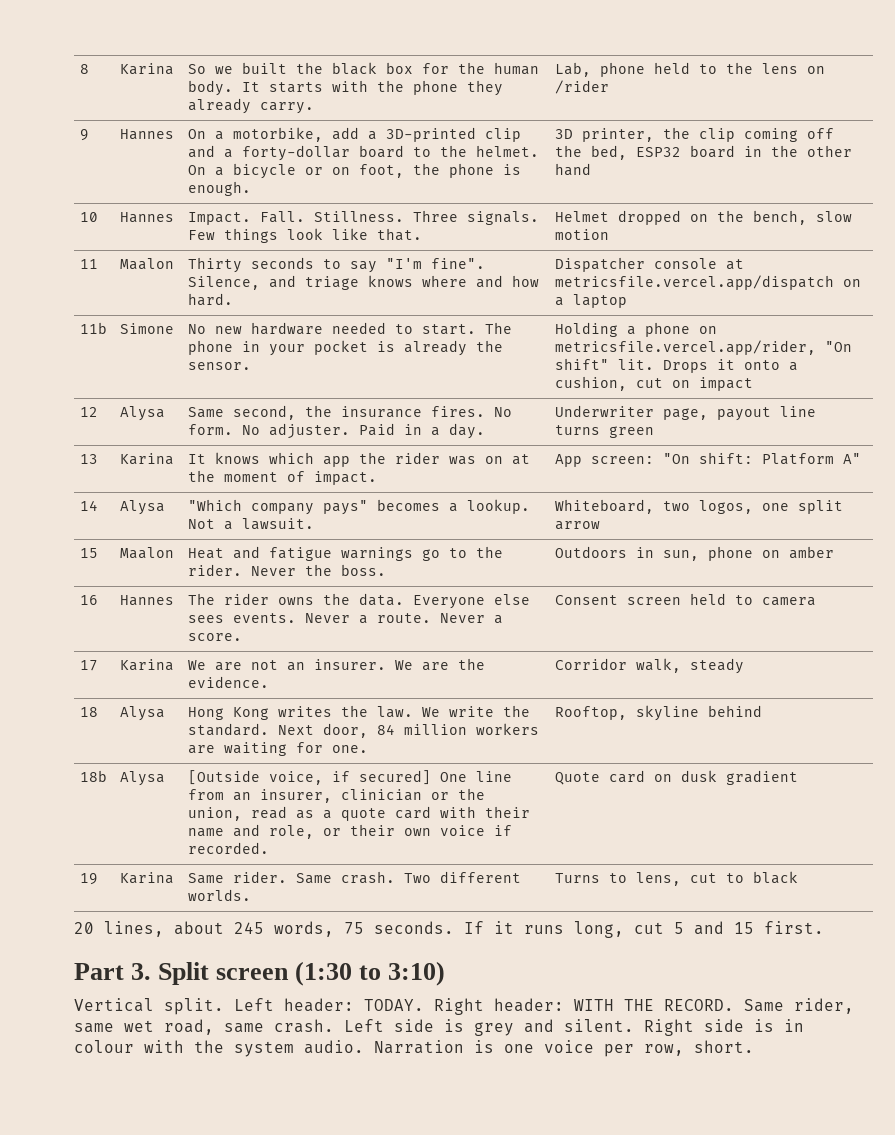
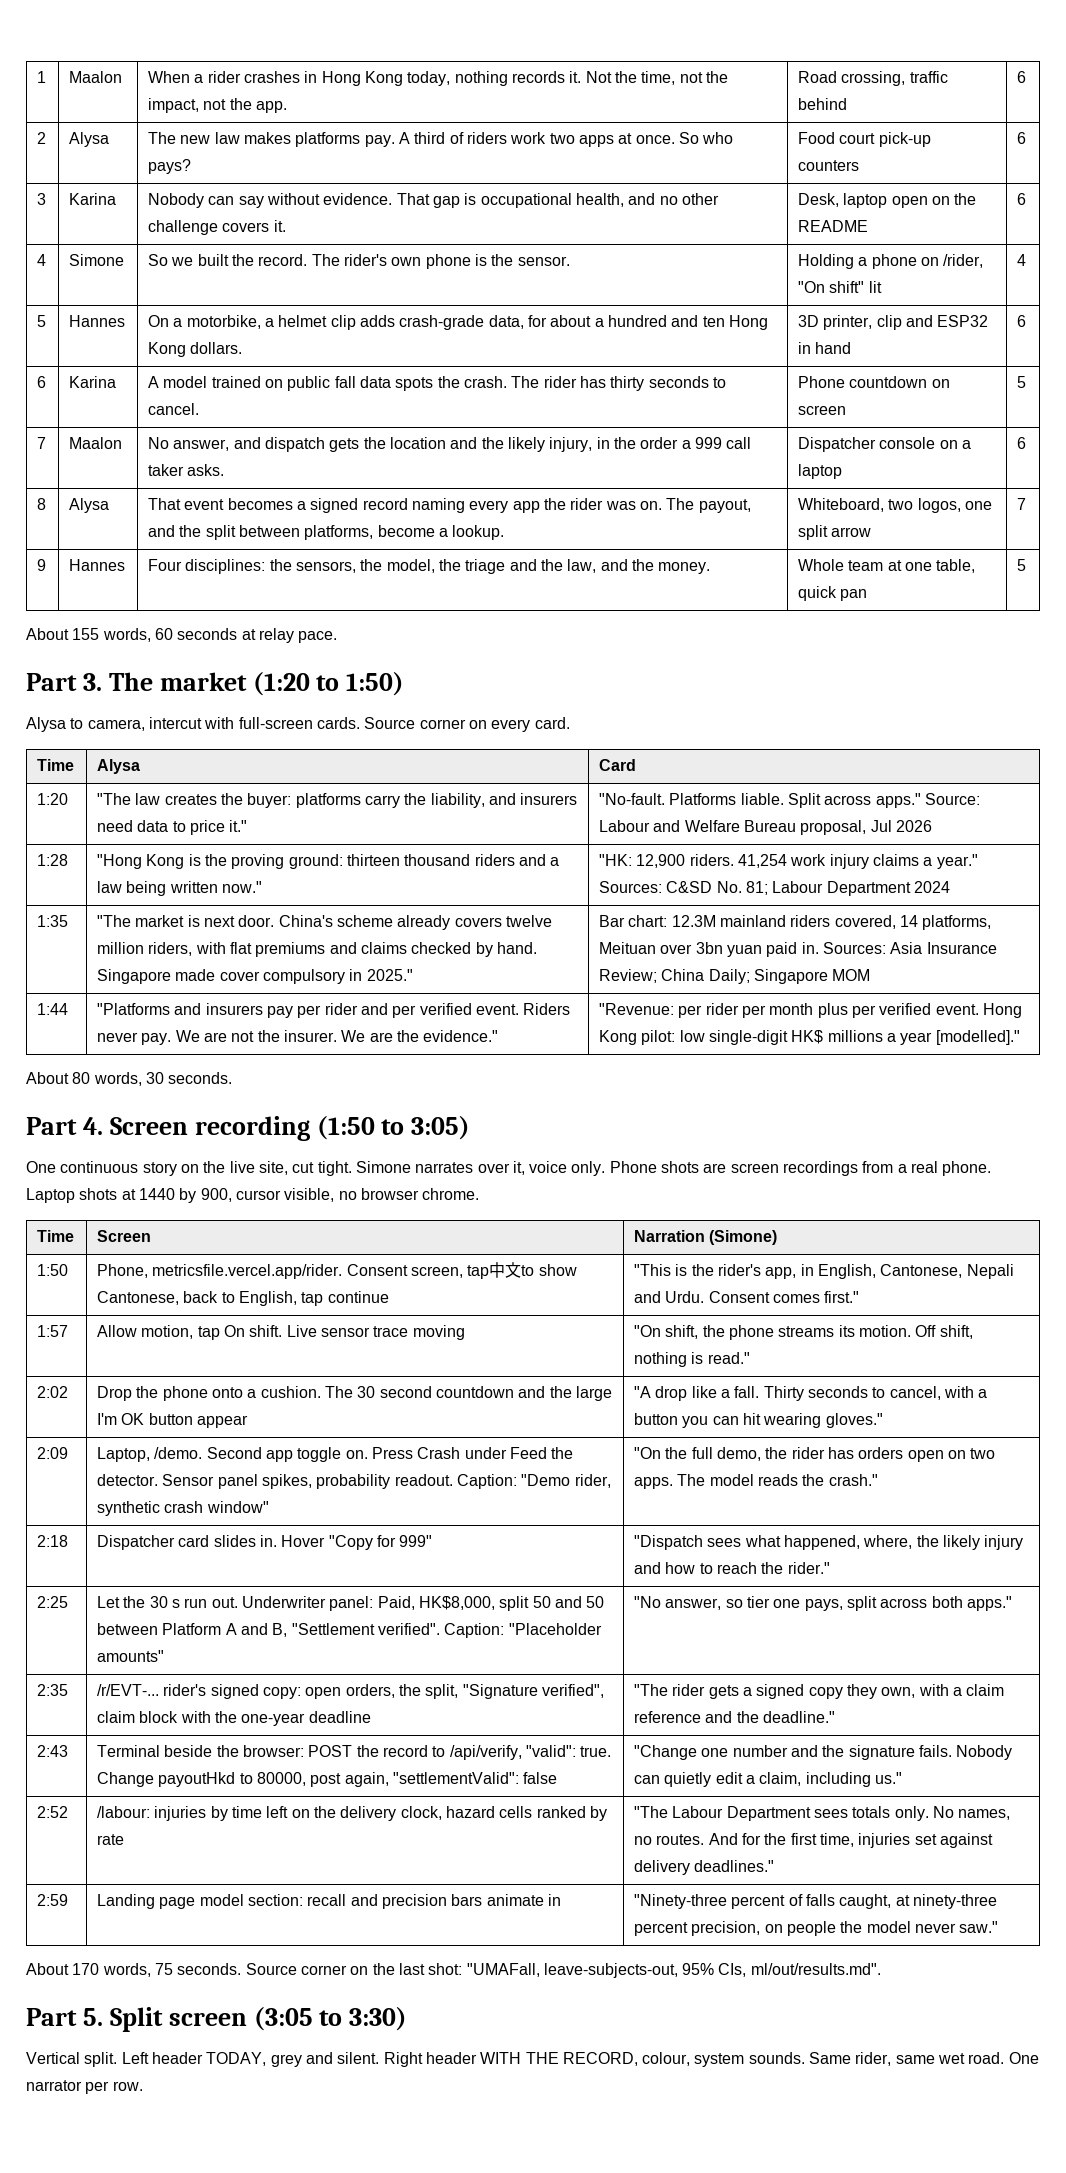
- 8 | Karina | So we built the black box for the human body. It starts with the phone they already carry. | Lab, phone held to the lens on /rider
- 9 | Hannes | On a motorbike, add a 3D-printed clip and a forty-dollar board to the helmet. On a bicycle or on foot, the phone is enough. | 3D printer, the clip coming off the bed, ESP32 board in the other hand
- 10 | Hannes | Impact. Fall. Stillness. Three signals. Few things look like that. | Helmet dropped on the bench, slow motion
- 11 | Maalon | Thirty seconds to say "I'm fine". Silence, and triage knows where and how hard. | Dispatcher console at metricsfile.vercel.app/dispatch on a laptop
- 11b | Simone | No new hardware needed to start. The phone in your pocket is already the sensor. | Holding a phone on metricsfile.vercel.app/rider, "On shift" lit. Drops it onto a cushion, cut on impact
- 12 | Alysa | Same second, the insurance fires. No form. No adjuster. Paid in a day. | Underwriter page, payout line turns green
- 13 | Karina | It knows which app the rider was on at the moment of impact. | App screen: "On shift: Platform A"
- 14 | Alysa | "Which company pays" becomes a lookup. Not a lawsuit. | Whiteboard, two logos, one split arrow
- 15 | Maalon | Heat and fatigue warnings go to the rider. Never the boss. | Outdoors in sun, phone on amber
- 16 | Hannes | The rider owns the data. Everyone else sees events. Never a route. Never a score. | Consent screen held to camera
- 17 | Karina | We are not an insurer. We are the evidence. | Corridor walk, steady
- 18 | Alysa | Hong Kong writes the law. We write the standard. Next door, 84 million workers are waiting for one. | Rooftop, skyline behind
- 18b | Alysa | [Outside voice, if secured] One line from an insurer, clinician or the union, read as a quote card with their name and role, or their own voice if recorded. | Quote card on dusk gradient
- 19 | Karina | Same rider. Same crash. Two different worlds. | Turns to lens, cut to black
- 20 lines, about 245 words, 75 seconds. If it runs long, cut 5 and 15 first.
- Part 3. Split screen (1:30 to 3:10)
+ 1 | Maalon | When a rider crashes in Hong Kong today, nothing records it. Not the time, not the impact, not the app. | Road crossing, traffic behind | 6
+ 2 | Alysa | The new law makes platforms pay. A third of riders work two apps at once. So who pays? | Food court pick-up counters | 6
+ 3 | Karina | Nobody can say without evidence. That gap is occupational health, and no other challenge covers it. | Desk, laptop open on the README | 6
+ 4 | Simone | So we built the record. The rider's own phone is the sensor. | Holding a phone on /rider, "On shift" lit | 4
+ 5 | Hannes | On a motorbike, a helmet clip adds crash-grade data, for about a hundred and ten Hong Kong dollars. | 3D printer, clip and ESP32 in hand | 6
+ 6 | Karina | A model trained on public fall data spots the crash. The rider has thirty seconds to cancel. | Phone countdown on screen | 5
+ 7 | Maalon | No answer, and dispatch gets the location and the likely injury, in the order a 999 call taker asks. | Dispatcher console on a laptop | 6
+ 8 | Alysa | That event becomes a signed record naming every app the rider was on. The payout, and the split between platforms, become a lookup. | Whiteboard, two logos, one split arrow | 7
+ 9 | Hannes | Four disciplines: the sensors, the model, the triage and the law, and the money. | Whole team at one table, quick pan | 5
+ About 155 words, 60 seconds at relay pace.
+ Part 3. The market (1:20 to 1:50)
+ Alysa to camera, intercut with full-screen cards. Source corner on every card.
+ Time | Alysa | Card
+ 1:20 | "The law creates the buyer: platforms carry the liability, and insurers need data to price it." | "No-fault. Platforms liable. Split across apps." Source: Labour and Welfare Bureau proposal, Jul 2026
+ 1:28 | "Hong Kong is the proving ground: thirteen thousand riders and a law being written now." | "HK: 12,900 riders. 41,254 work injury claims a year." Sources: C&SD No. 81; Labour Department 2024
+ 1:35 | "The market is next door. China's scheme already covers twelve million riders, with flat premiums and claims checked by hand. Singapore made cover compulsory in 2025." | Bar chart: 12.3M mainland riders covered, 14 platforms, Meituan over 3bn yuan paid in. Sources: Asia Insurance Review; China Daily; Singapore MOM
+ 1:44 | "Platforms and insurers pay per rider and per verified event. Riders never pay. We are not the insurer. We are the evidence." | "Revenue: per rider per month plus per verified event. Hong Kong pilot: low single-digit HK$ millions a year [modelled]."
+ About 80 words, 30 seconds.
+ Part 4. Screen recording (1:50 to 3:05)
+ One continuous story on the live site, cut tight. Simone narrates over it, voice only. Phone shots are screen recordings from a real phone. Laptop shots at 1440 by 900, cursor visible, no browser chrome.
+ Time | Screen | Narration (Simone)
+ 1:50 | Phone, metricsfile.vercel.app/rider. Consent screen, tap中文to show Cantonese, back to English, tap continue | "This is the rider's app, in English, Cantonese, Nepali and Urdu. Consent comes first."
+ 1:57 | Allow motion, tap On shift. Live sensor trace moving | "On shift, the phone streams its motion. Off shift, nothing is read."
+ 2:02 | Drop the phone onto a cushion. The 30 second countdown and the large I'm OK button appear | "A drop like a fall. Thirty seconds to cancel, with a button you can hit wearing gloves."
+ 2:09 | Laptop, /demo. Second app toggle on. Press Crash under Feed the detector. Sensor panel spikes, probability readout. Caption: "Demo rider, synthetic crash window" | "On the full demo, the rider has orders open on two apps. The model reads the crash."
+ 2:18 | Dispatcher card slides in. Hover "Copy for 999" | "Dispatch sees what happened, where, the likely injury and how to reach the rider."
+ 2:25 | Let the 30 s run out. Underwriter panel: Paid, HK$8,000, split 50 and 50 between Platform A and B, "Settlement verified". Caption: "Placeholder amounts" | "No answer, so tier one pays, split across both apps."
+ 2:35 | /r/EVT-... rider's signed copy: open orders, the split, "Signature verified", claim block with the one-year deadline | "The rider gets a signed copy they own, with a claim reference and the deadline."
+ 2:43 | Terminal beside the browser: POST the record to /api/verify, "valid": true. Change payoutHkd to 80000, post again, "settlementValid": false | "Change one number and the signature fails. Nobody can quietly edit a claim, including us."
+ 2:52 | /labour: injuries by time left on the delivery clock, hazard cells ranked by rate | "The Labour Department sees totals only. No names, no routes. And for the first time, injuries set against delivery deadlines."
+ 2:59 | Landing page model section: recall and precision bars animate in | "Ninety-three percent of falls caught, at ninety-three percent precision, on people the model never saw."
+ About 170 words, 75 seconds. Source corner on the last shot: "UMAFall, leave-subjects-out, 95% CIs, ml/out/results.md".
+ Part 5. Split screen (3:05 to 3:30)
- Left header: TODAY. Right header: WITH THE RECORD. Same rider, same wet road, same crash. Left side is grey and silent. Right side is in colour with the system audio. Narration is one voice per row, short.
+ Left header TODAY, grey and silent. Right header WITH THE RECORD, colour, system sounds. Same rider, same wet road. One narrator per row.

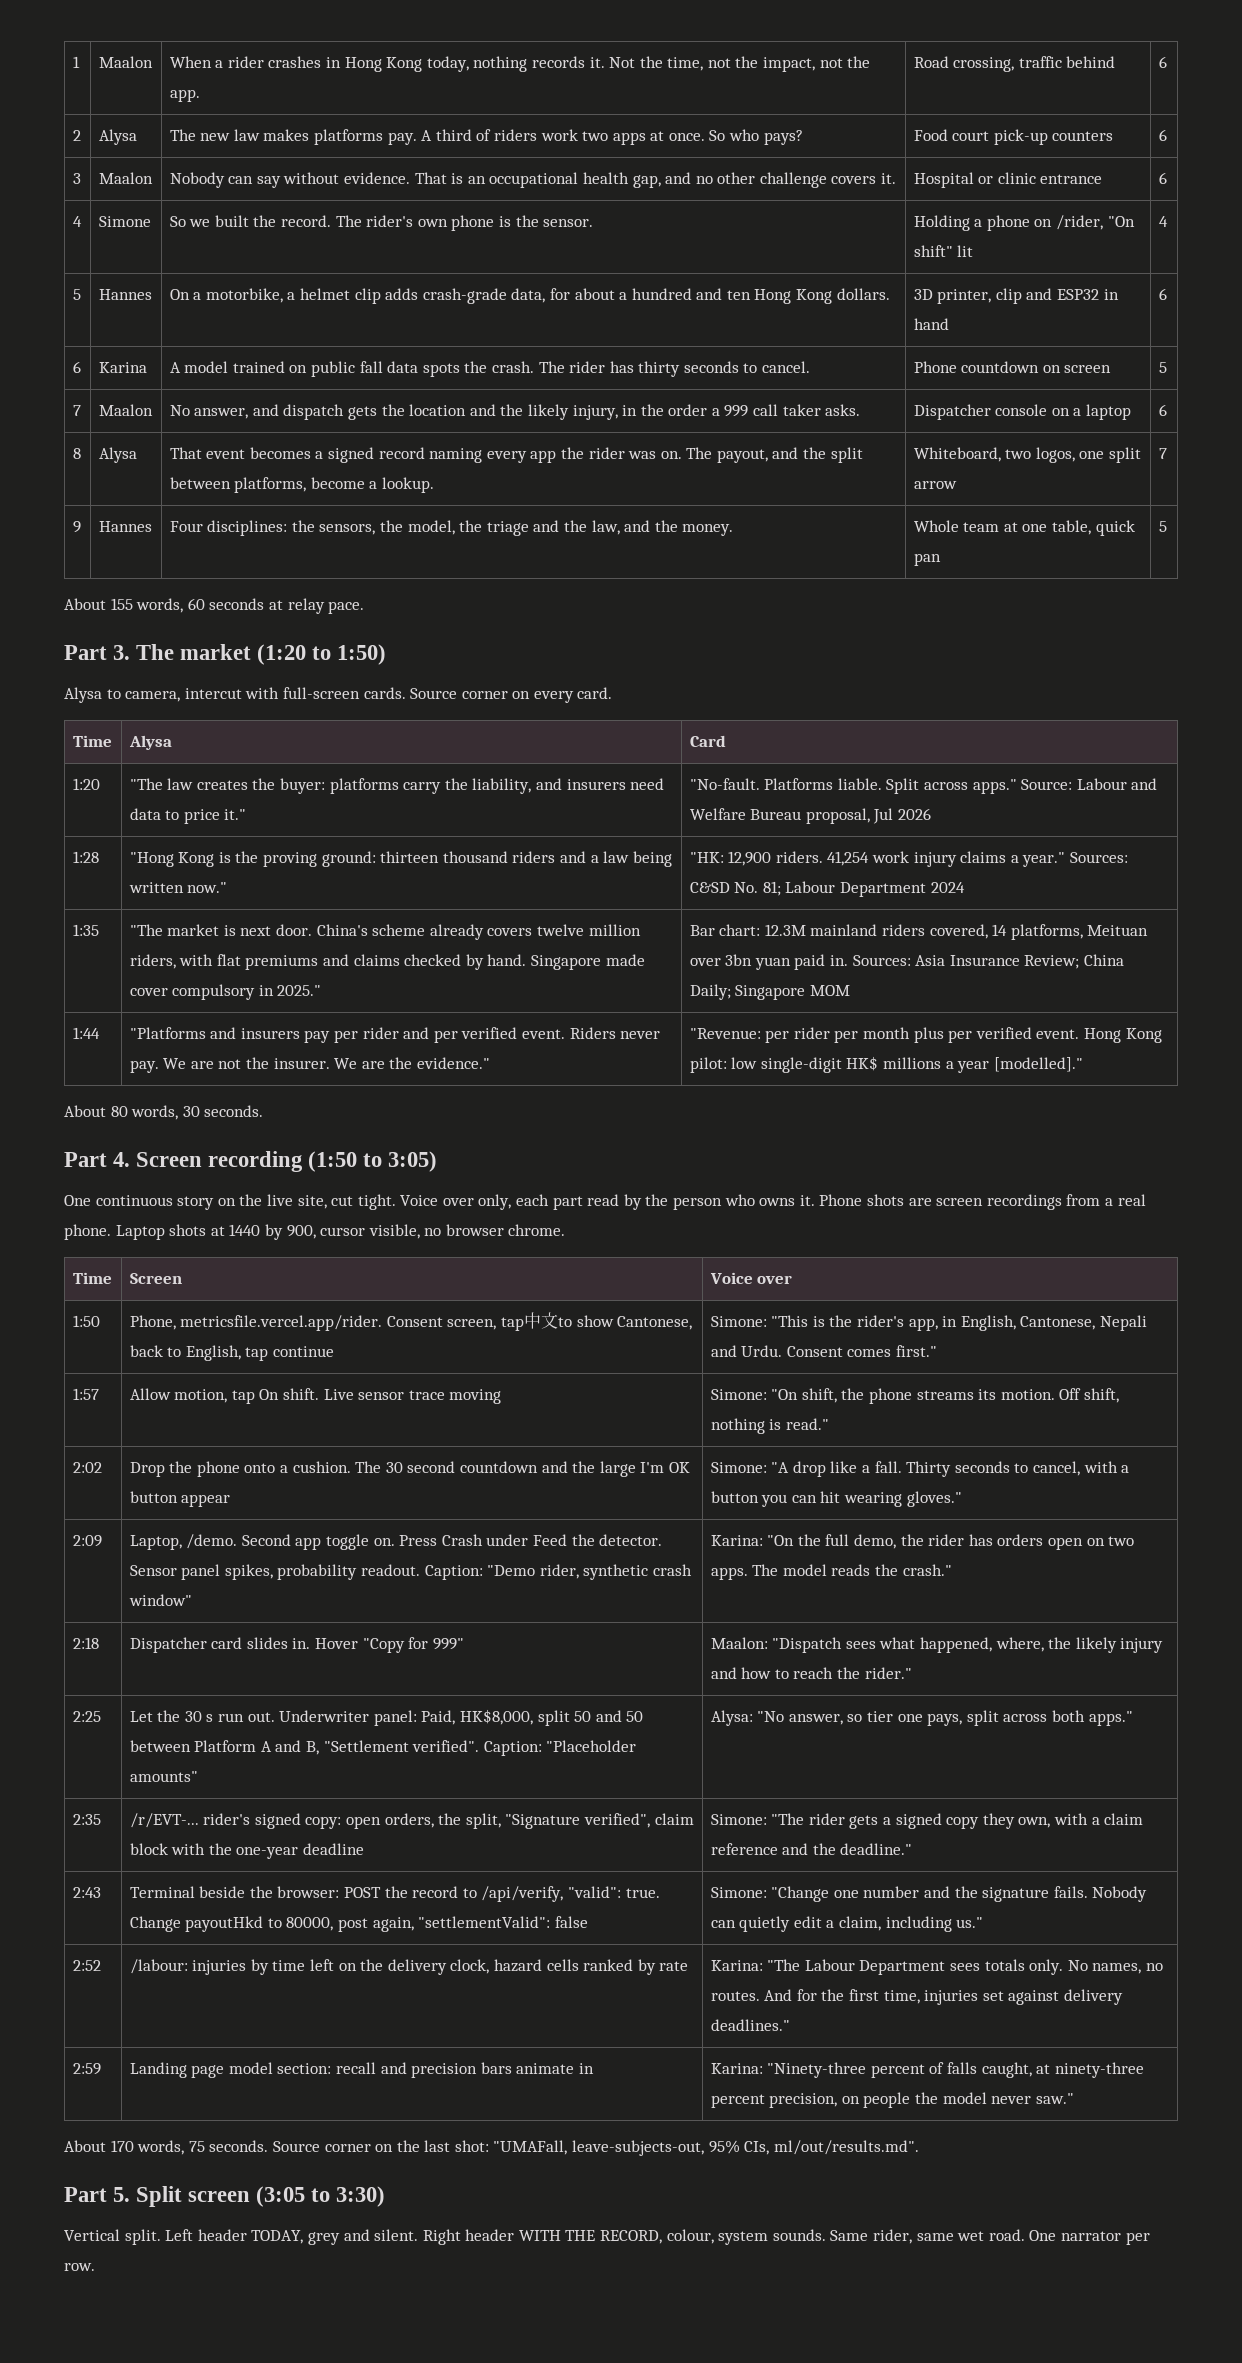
- 3 | Karina | Nobody can say without evidence. That gap is occupational health, and no other challenge covers it. | Desk, laptop open on the README | 6
+ 3 | Maalon | Nobody can say without evidence. That is an occupational health gap, and no other challenge covers it. | Hospital or clinic entrance | 6
- Simone narrates over it, voice only.
+ Voice over only, each part read by the person who owns it.
- Time | Screen | Narration (Simone)
+ Time | Screen | Voice over
- 1:50 | Phone, metricsfile.vercel.app/rider. Consent screen, tap中文to show Cantonese, back to English, tap continue | "This is the rider's app, in English, Cantonese, Nepali and Urdu. Consent comes first."
+ 1:50 | Phone, metricsfile.vercel.app/rider. Consent screen, tap中文to show Cantonese, back to English, tap continue | Simone: "This is the rider's app, in English, Cantonese, Nepali and Urdu. Consent comes first."
- 1:57 | Allow motion, tap On shift. Live sensor trace moving | "On shift, the phone streams its motion. Off shift, nothing is read."
+ 1:57 | Allow motion, tap On shift. Live sensor trace moving | Simone: "On shift, the phone streams its motion. Off shift, nothing is read."
- 2:02 | Drop the phone onto a cushion. The 30 second countdown and the large I'm OK button appear | "A drop like a fall. Thirty seconds to cancel, with a button you can hit wearing gloves."
+ 2:02 | Drop the phone onto a cushion. The 30 second countdown and the large I'm OK button appear | Simone: "A drop like a fall. Thirty seconds to cancel, with a button you can hit wearing gloves."
- "On the full demo, the rider has orders open on two apps.
+ Karina: "On the full demo, the rider has orders open on two apps.
- 2:18 | Dispatcher card slides in. Hover "Copy for 999" | "Dispatch sees what happened, where, the likely injury and how to reach the rider."
+ 2:18 | Dispatcher card slides in. Hover "Copy for 999" | Maalon: "Dispatch sees what happened, where, the likely injury and how to reach the rider."
- 2:25 | Let the 30 s run out. Underwriter panel: Paid, HK$8,000, split 50 and 50 between Platform A and B, "Settlement verified". Caption: "Placeholder amounts" | "No answer, so tier one pays, split across both apps."
+ 2:25 | Let the 30 s run out. Underwriter panel: Paid, HK$8,000, split 50 and 50 between Platform A and B, "Settlement verified". Caption: "Placeholder amounts" | Alysa: "No answer, so tier one pays, split across both apps."
- 2:35 | /r/EVT-... rider's signed copy: open orders, the split, "Signature verified", claim block with the one-year deadline | "The rider gets a signed copy they own, with a claim reference and the deadline."
+ 2:35 | /r/EVT-... rider's signed copy: open orders, the split, "Signature verified", claim block with the one-year deadline | Simone: "The rider gets a signed copy they own, with a claim reference and the deadline."
- 2:43 | Terminal beside the browser: POST the record to /api/verify, "valid": true. Change payoutHkd to 80000, post again, "settlementValid": false | "Change one number and the signature fails. Nobody can quietly edit a claim, including us."
+ 2:43 | Terminal beside the browser: POST the record to /api/verify, "valid": true. Change payoutHkd to 80000, post again, "settlementValid": false | Simone: "Change one number and the signature fails. Nobody can quietly edit a claim, including us."
- 2:52 | /labour: injuries by time left on the delivery clock, hazard cells ranked by rate | "The Labour Department sees totals only. No names, no routes. And for the first time, injuries set against delivery deadlines."
+ 2:52 | /labour: injuries by time left on the delivery clock, hazard cells ranked by rate | Karina: "The Labour Department sees totals only. No names, no routes. And for the first time, injuries set against delivery deadlines."
- 2:59 | Landing page model section: recall and precision bars animate in | "Ninety-three percent of falls caught, at ninety-three percent precision, on people the model never saw."
+ 2:59 | Landing page model section: recall and precision bars animate in | Karina: "Ninety-three percent of falls caught, at ninety-three percent precision, on people the model never saw."

